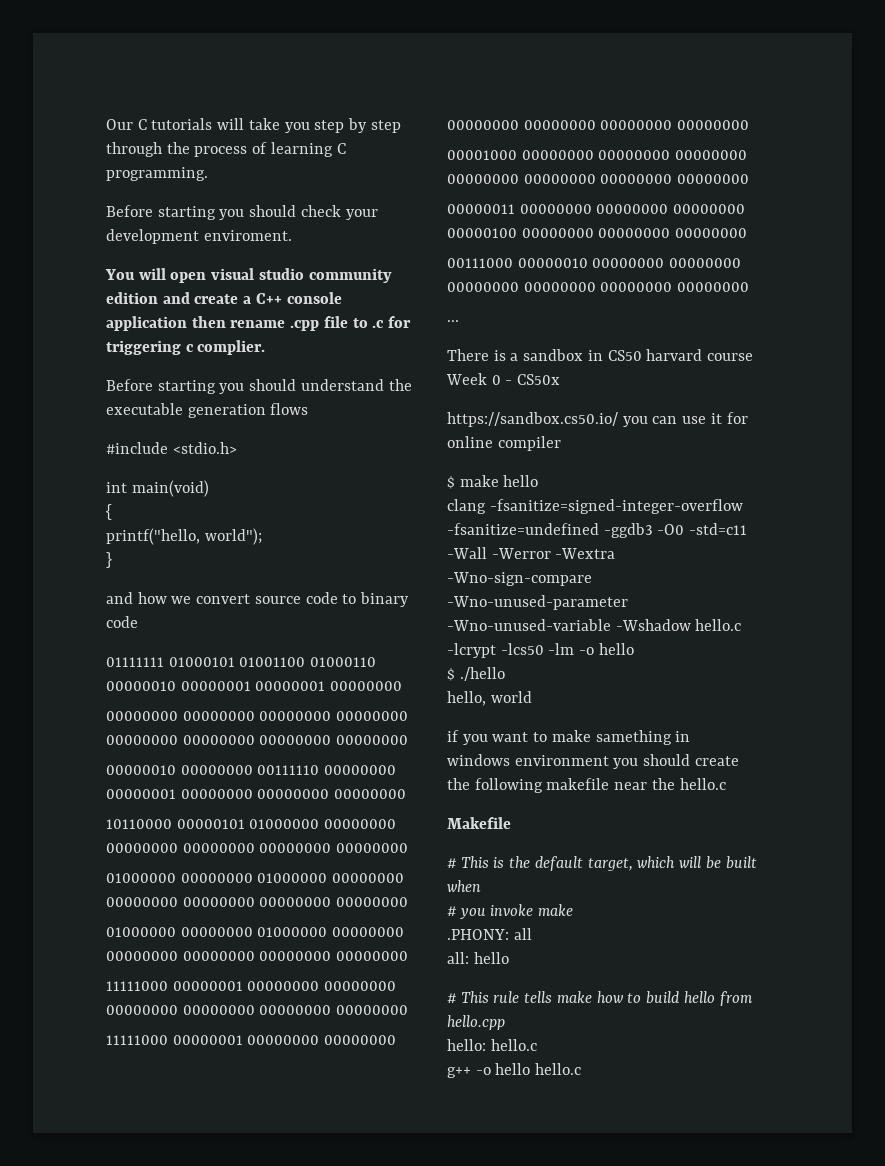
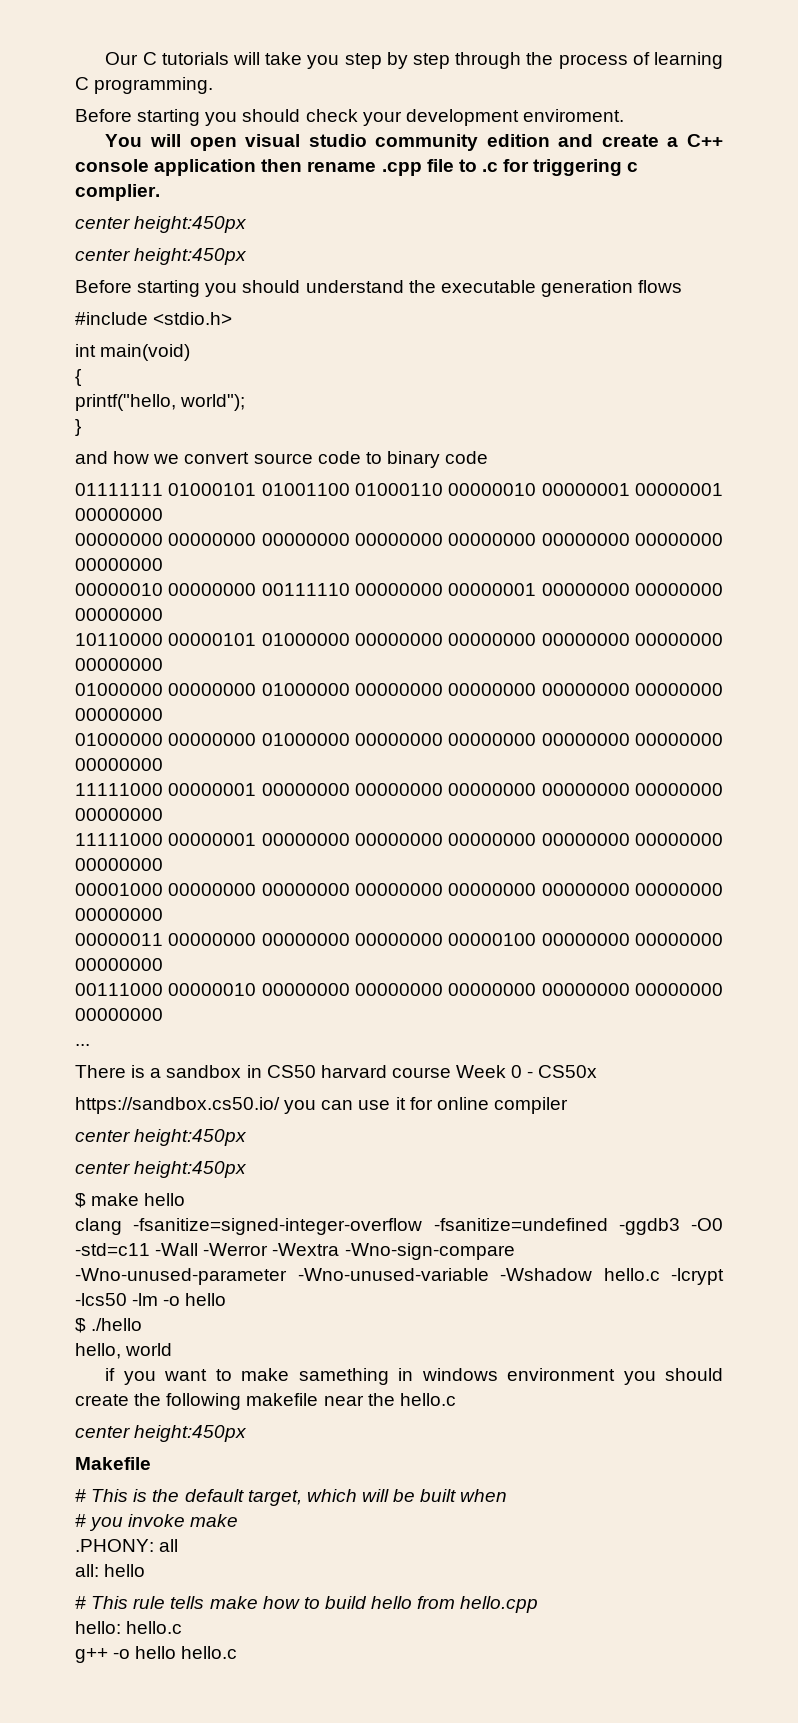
  You will open visual studio community edition and create a C++ console application then rename .cpp file to .c for triggering c complier.
+ center height:450px
+ center height:450px
  https://sandbox.cs50.io/ you can use it for online compiler
+ center height:450px
+ center height:450px
  if you want to make samething in windows environment you should create the following makefile near the hello.c
+ center height:450px

